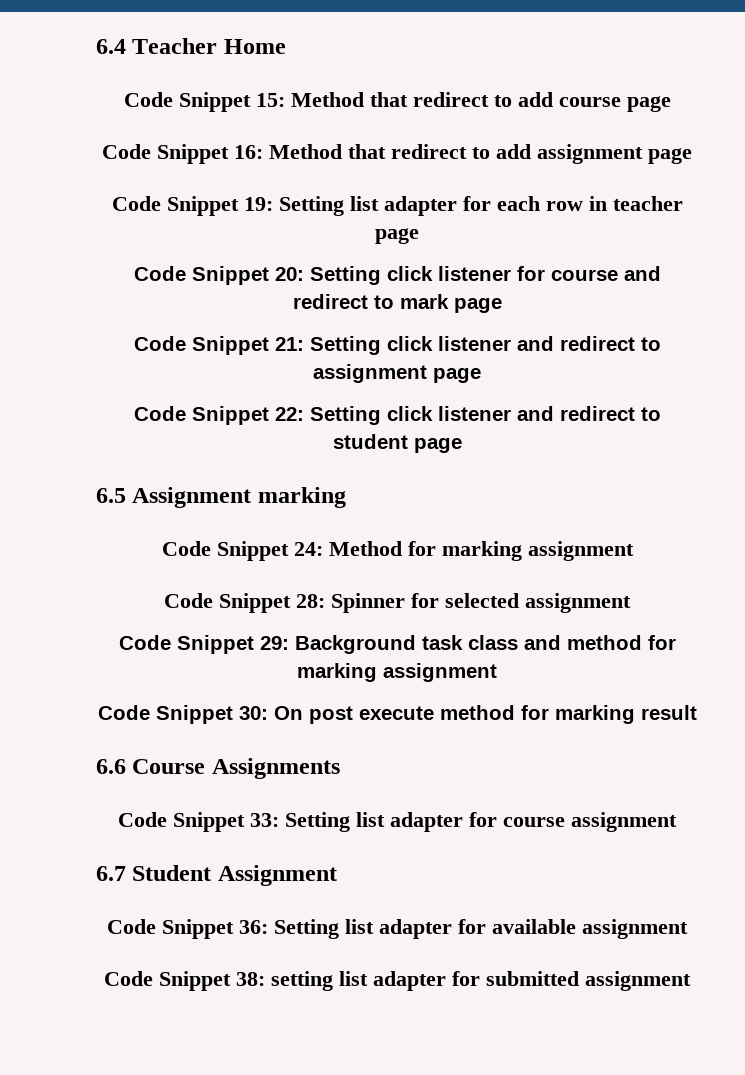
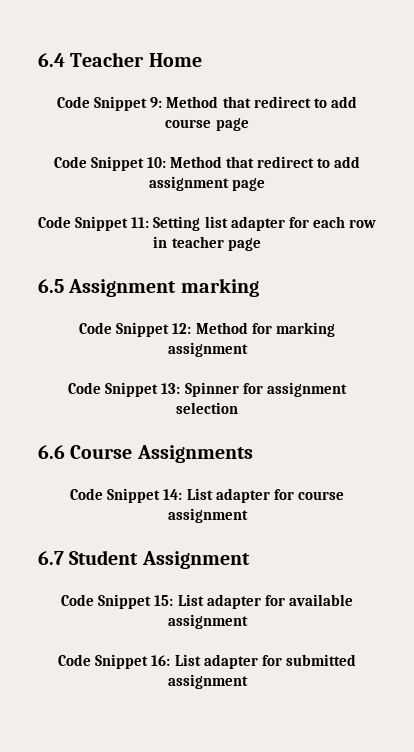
- Code Snippet 15: Method that redirect to add course page
+ Code Snippet 9: Method that redirect to add course page
- Code Snippet 16: Method that redirect to add assignment page
+ Code Snippet 10: Method that redirect to add assignment page
- Code Snippet 19: Setting list adapter for each row in teacher page
+ Code Snippet 11: Setting list adapter for each row in teacher page
- Code Snippet 20: Setting click listener for course and redirect to mark page
- Code Snippet 21: Setting click listener and redirect to assignment page
- Code Snippet 22: Setting click listener and redirect to student page
- Code Snippet 24: Method for marking assignment
+ Code Snippet 12: Method for marking assignment
- Code Snippet 28: Spinner for selected assignment
- Code Snippet 29: Background task class and method for marking assignment
- Code Snippet 30: On post execute method for marking result
+ Code Snippet 13: Spinner for assignment selection
- Code Snippet 33: Setting list adapter for course assignment
+ Code Snippet 14: List adapter for course assignment
- Code Snippet 36: Setting list adapter for available assignment
+ Code Snippet 15: List adapter for available assignment
- Code Snippet 38: setting list adapter for submitted assignment
+ Code Snippet 16: List adapter for submitted assignment

